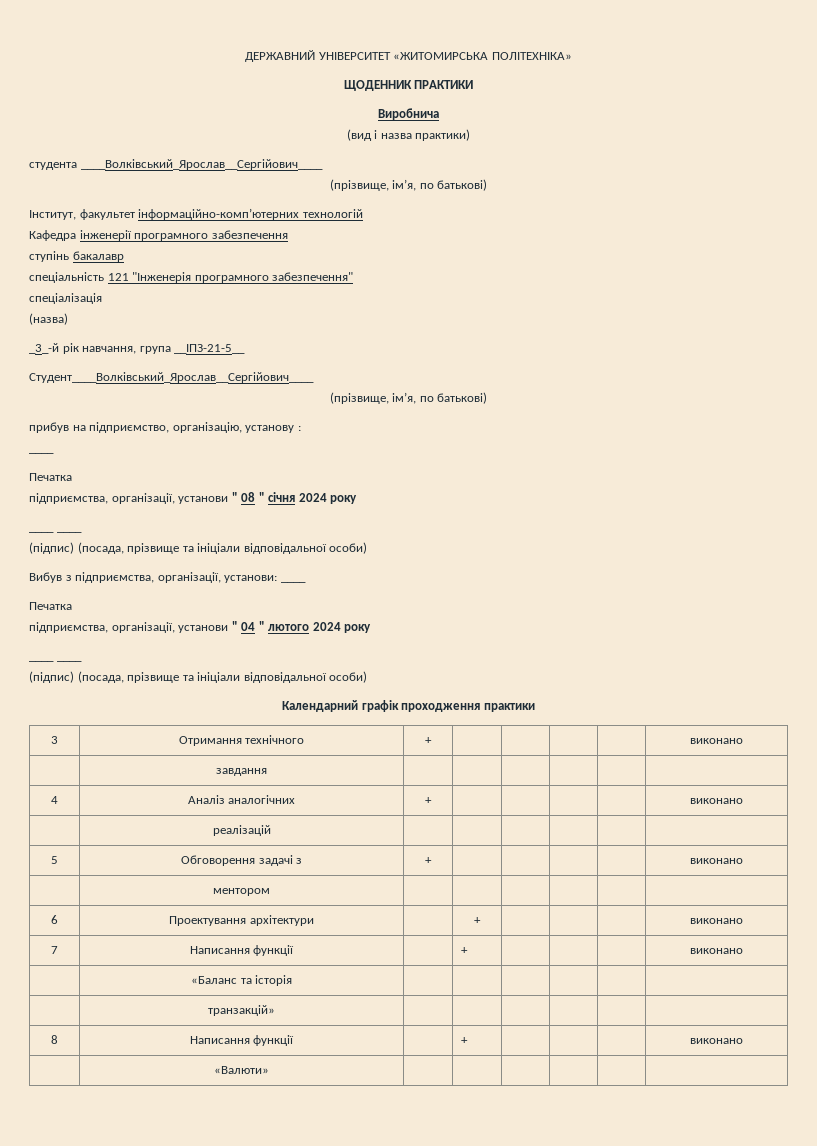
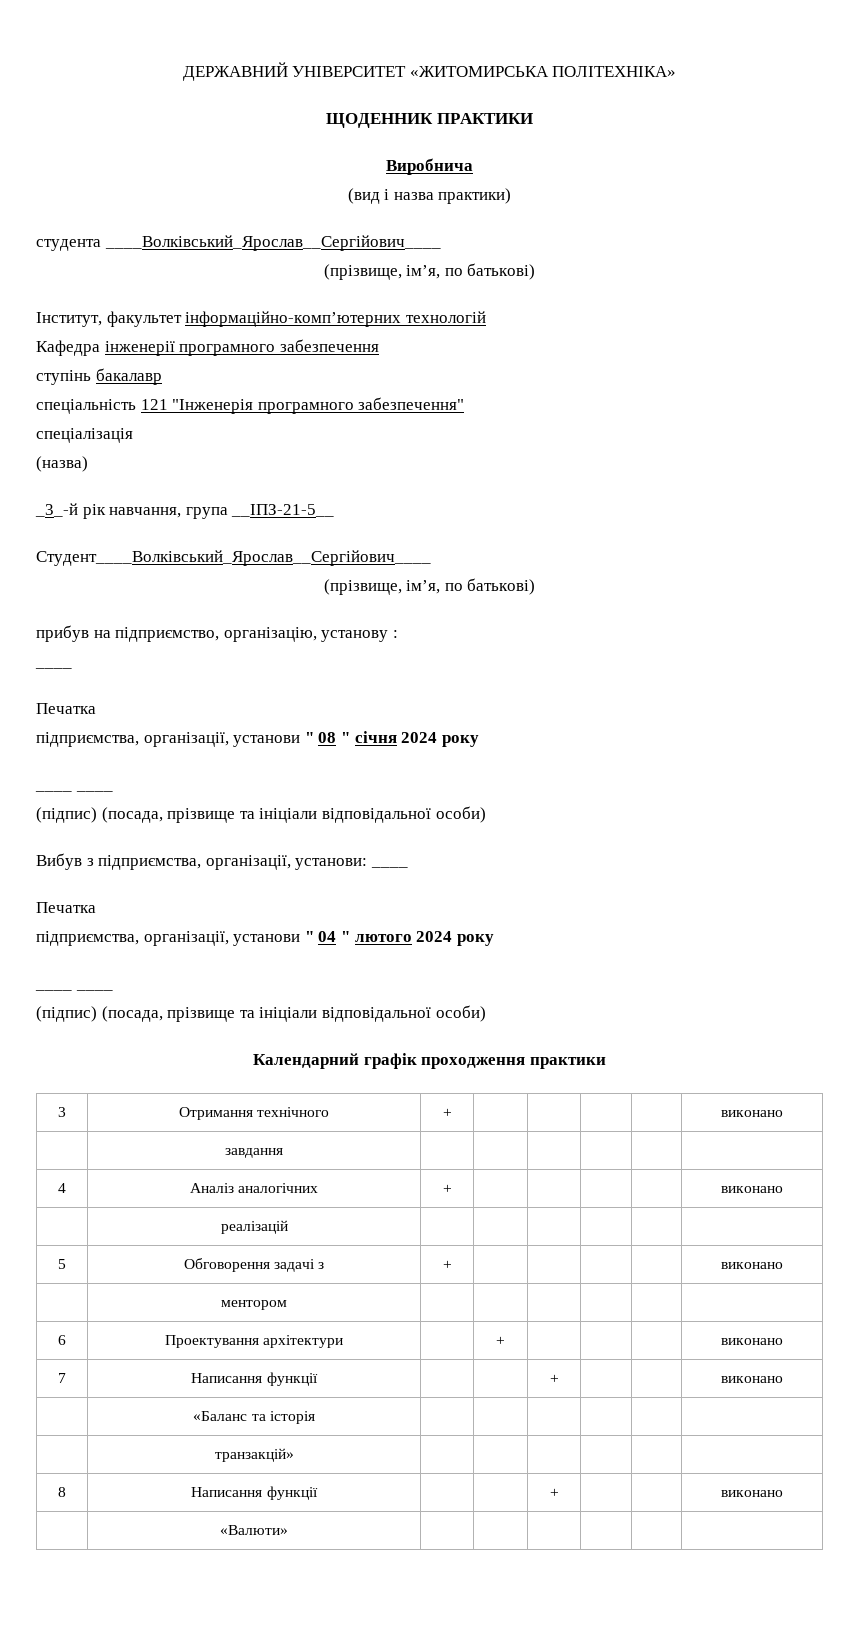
- 7 | Написання функції | | + | | | | виконано
+ 7 | Написання функції | | | + | | | виконано
- 8 | Написання функції | | + | | | | виконано
+ 8 | Написання функції | | | + | | | виконано

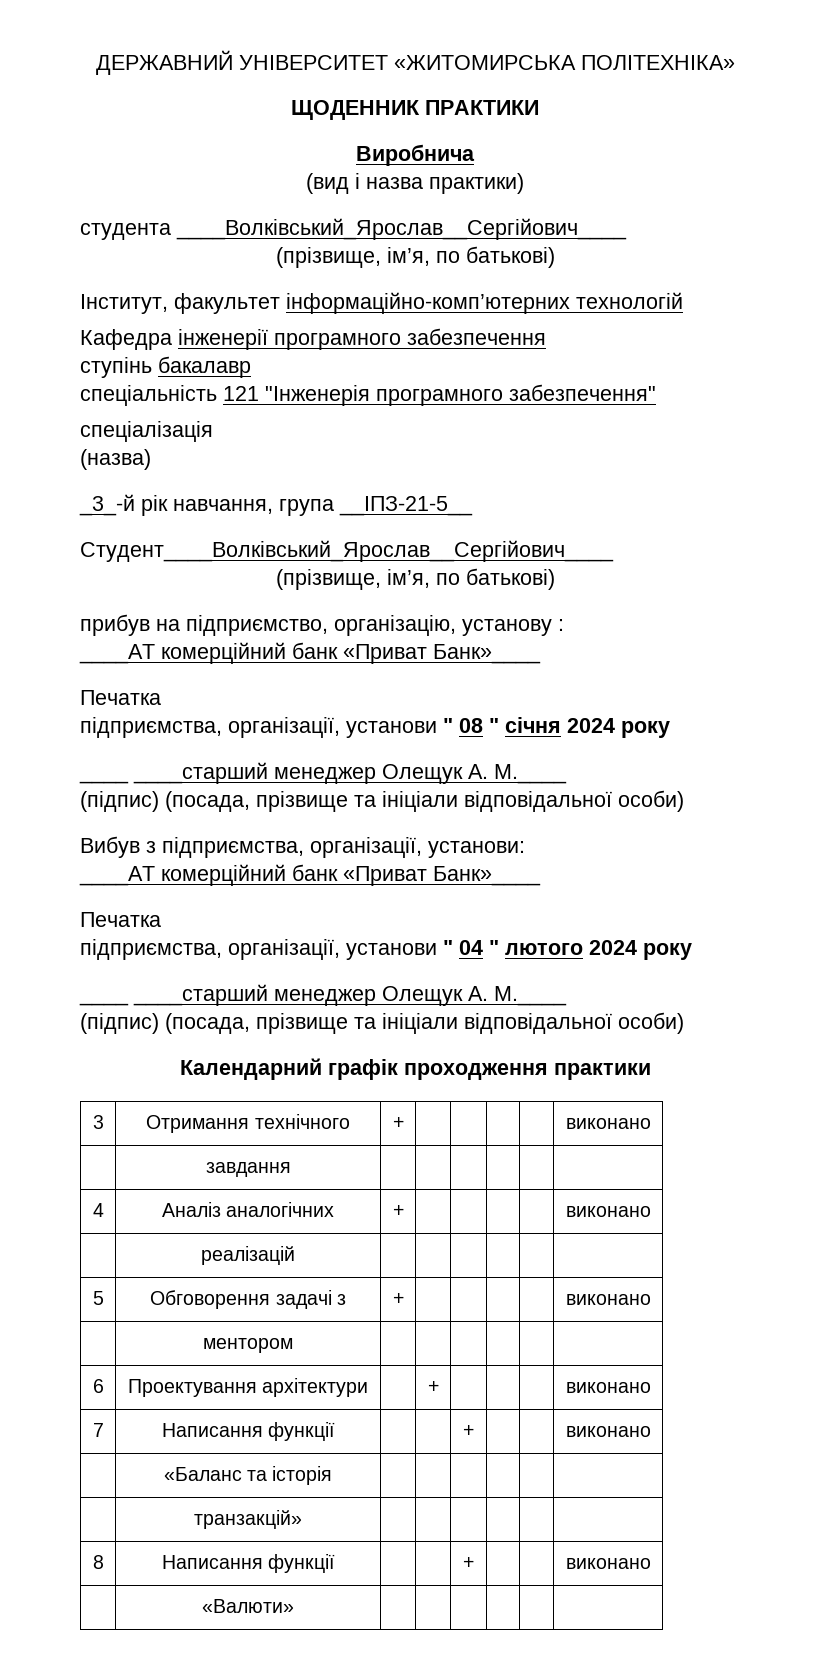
  прибув на підприємство, організацію, установу :
- ____
+ ____АТ комерційний банк «Приват Банк»____
  підприємства, організації, установи " 08 " січня 2024 року
- ____ ____
+ ____ ____старший менеджер Олещук А. М.____
- Вибув з підприємства, організації, установи: ____
+ Вибув з підприємства, організації, установи:
+ ____АТ комерційний банк «Приват Банк»____
  підприємства, організації, установи " 04 " лютого 2024 року
- ____ ____
+ ____ ____старший менеджер Олещук А. М.____

